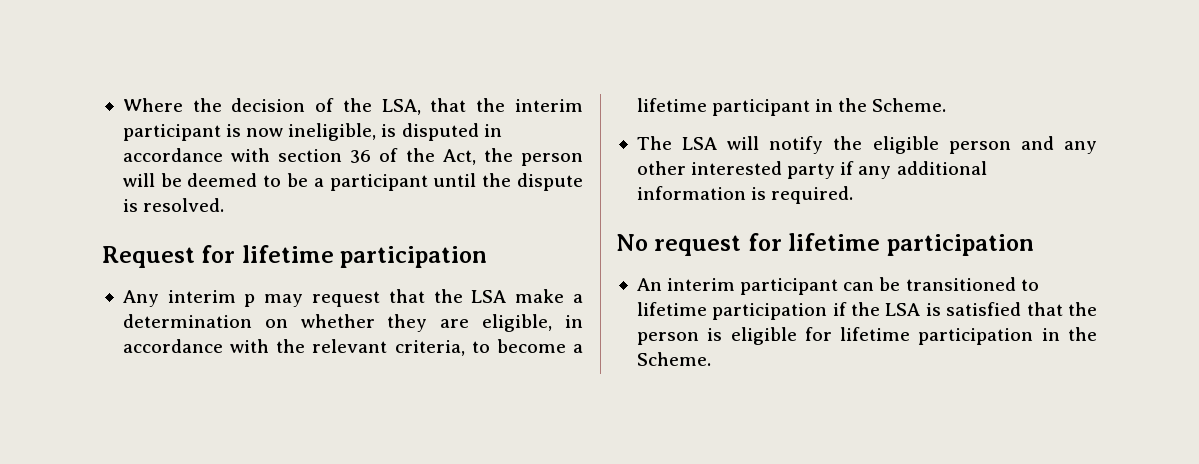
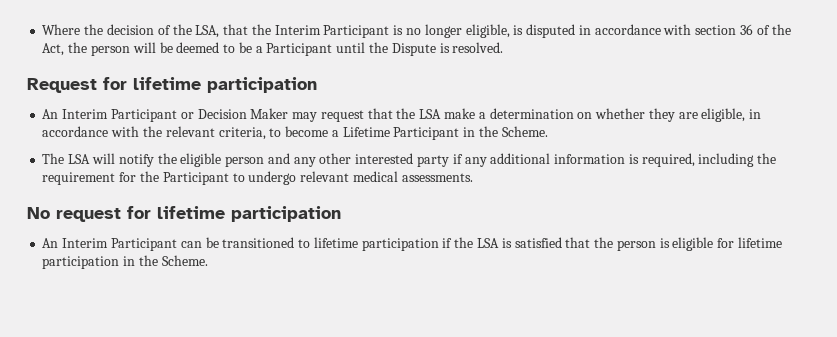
- Where the decision of the LSA, that the interim participant is now ineligible, is disputed in accordance with section 36 of the Act, the person will be deemed to be a participant until the dispute is resolved.
+ Where the decision of the LSA, that the Interim Participant is no longer eligible, is disputed in accordance with section 36 of the Act, the person will be deemed to be a Participant until the Dispute is resolved.
- Any interim p may request that the LSA make a determination on whether they are eligible, in accordance with the relevant criteria, to become a lifetime participant in the Scheme.
+ An Interim Participant or Decision Maker may request that the LSA make a determination on whether they are eligible, in accordance with the relevant criteria, to become a Lifetime Participant in the Scheme.
- The LSA will notify the eligible person and any other interested party if any additional information is required.
+ The LSA will notify the eligible person and any other interested party if any additional information is required, including the requirement for the Participant to undergo relevant medical assessments.
- An interim participant can be transitioned to lifetime participation if the LSA is satisfied that the person is eligible for lifetime participation in the Scheme.
+ An Interim Participant can be transitioned to lifetime participation if the LSA is satisfied that the person is eligible for lifetime participation in the Scheme.

